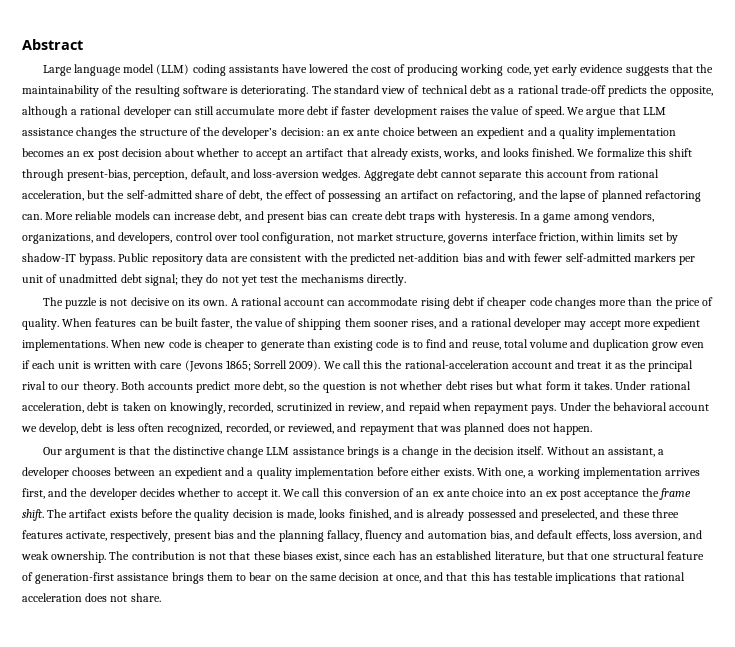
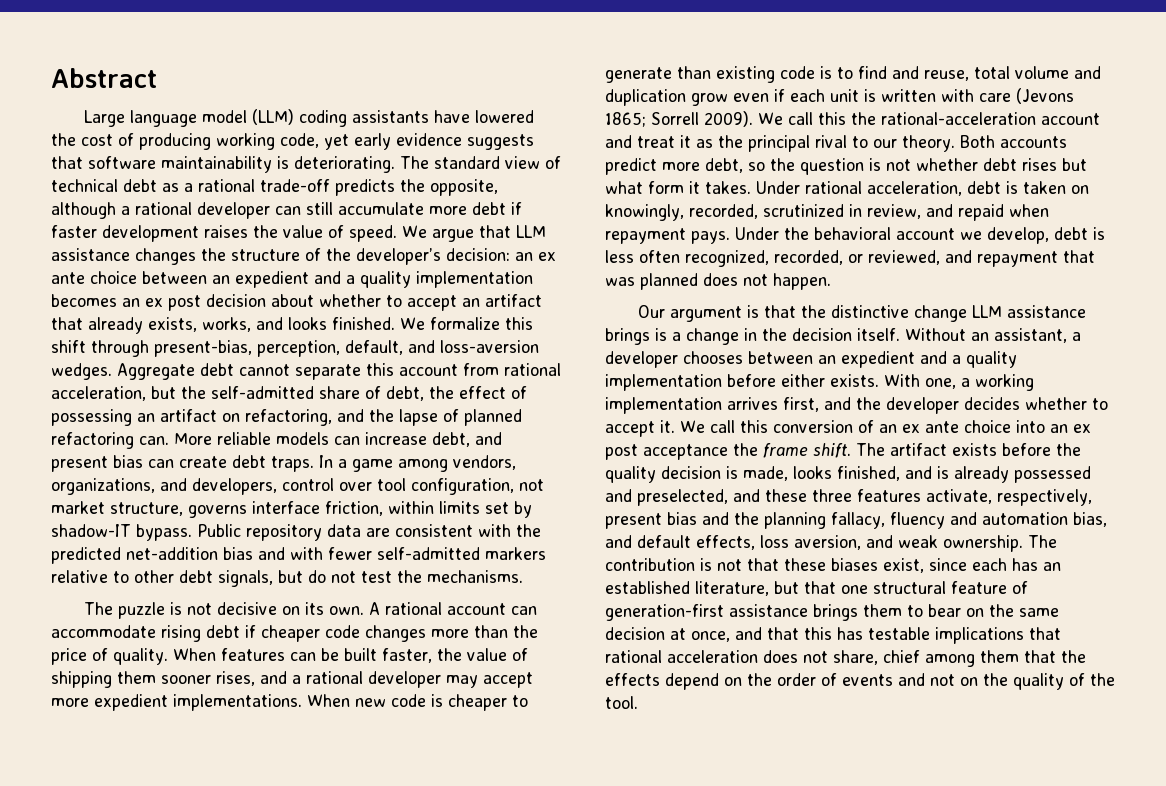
- Large language model (LLM) coding assistants have lowered the cost of producing working code, yet early evidence suggests that the maintainability of the resulting software is deteriorating.
+ Large language model (LLM) coding assistants have lowered the cost of producing working code, yet early evidence suggests that software maintainability is deteriorating.
- More reliable models can increase debt, and present bias can create debt traps with hysteresis.
+ More reliable models can increase debt, and present bias can create debt traps.
- Public repository data are consistent with the predicted net-addition bias and with fewer self-admitted markers per unit of unadmitted debt signal; they do not yet test the mechanisms directly.
+ Public repository data are consistent with the predicted net-addition bias and with fewer self-admitted markers relative to other debt signals, but do not test the mechanisms.
- The contribution is not that these biases exist, since each has an established literature, but that one structural feature of generation-first assistance brings them to bear on the same decision at once, and that this has testable implications that rational acceleration does not share.
+ The contribution is not that these biases exist, since each has an established literature, but that one structural feature of generation-first assistance brings them to bear on the same decision at once, and that this has testable implications that rational acceleration does not share, chief among them that the effects depend on the order of events and not on the quality of the tool.

